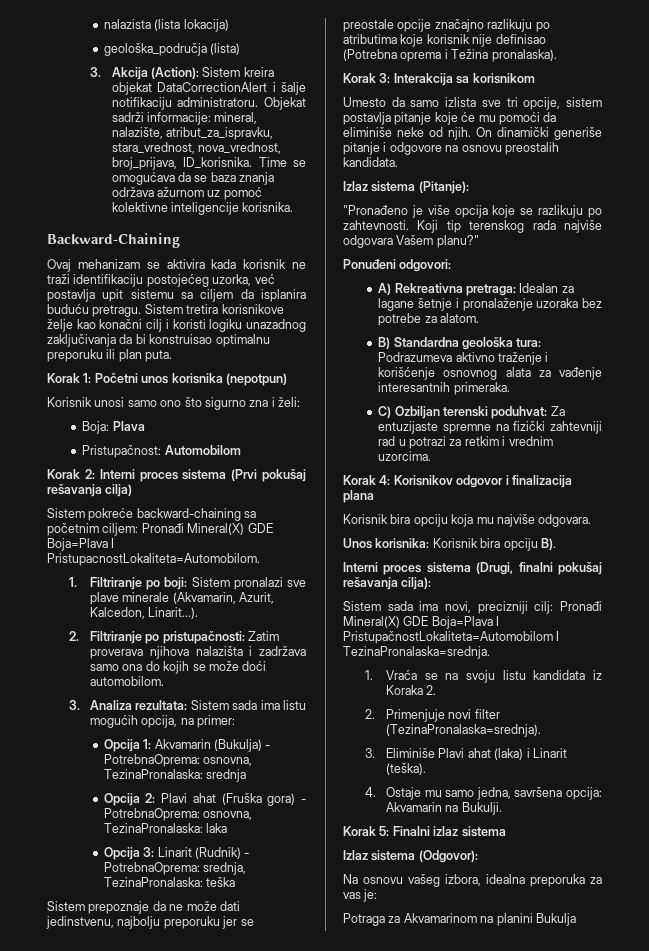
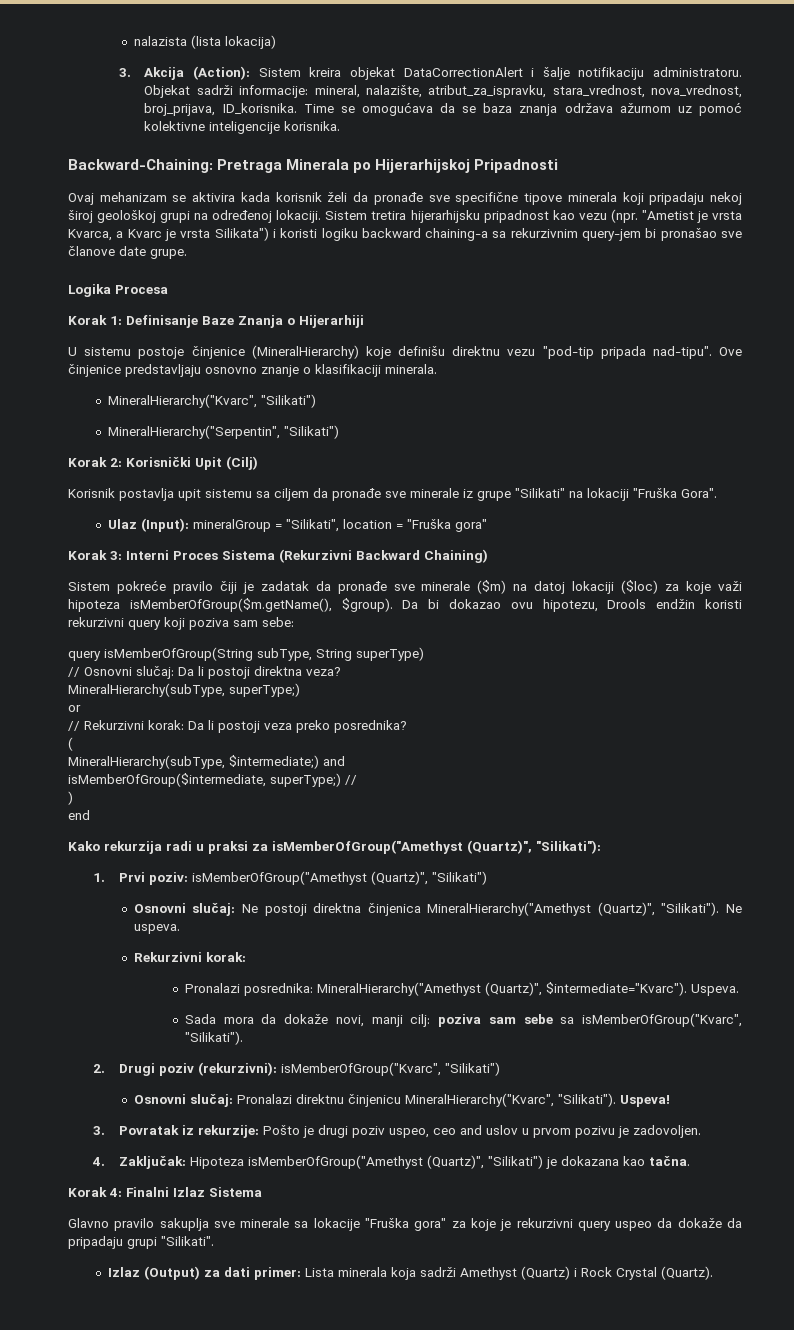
- geološka_područja (lista)
- Backward-Chaining
+ Backward-Chaining: Pretraga Minerala po Hijerarhijskoj Pripadnosti
- Ovaj mehanizam se aktivira kada korisnik ne traži identifikaciju postojećeg uzorka, već postavlja upit sistemu sa ciljem da isplanira buduću pretragu. Sistem tretira korisnikove želje kao konačni cilj i koristi logiku unazadnog zaključivanja da bi konstruisao optimalnu preporuku ili plan puta.
- Korak 1: Početni unos korisnika (nepotpun)
- Korisnik unosi samo ono što sigurno zna i želi:
- Boja: Plava
- Pristupačnost: Automobilom
- Korak 2: Interni proces sistema (Prvi pokušaj rešavanja cilja)
- Sistem pokreće backward-chaining sa početnim ciljem: Pronađi Mineral(X) GDE Boja=Plava I PristupacnostLokaliteta=Automobilom.
- 1. Filtriranje po boji: Sistem pronalazi sve plave minerale (Akvamarin, Azurit, Kalcedon, Linarit...).
- 2. Filtriranje po pristupačnosti: Zatim proverava njihova nalazišta i zadržava samo ona do kojih se može doći automobilom.
- 3. Analiza rezultata: Sistem sada ima listu mogućih opcija, na primer:
- Opcija 1: Akvamarin (Bukulja) - PotrebnaOprema: osnovna, TezinaPronalaska: srednja
- Opcija 2: Plavi ahat (Fruška gora) - PotrebnaOprema: osnovna, TezinaPronalaska: laka
- Opcija 3: Linarit (Rudnik) - PotrebnaOprema: srednja, TezinaPronalaska: teška
- Sistem prepoznaje da ne može dati jedinstvenu, najbolju preporuku jer se preostale opcije značajno razlikuju po atributima koje korisnik nije definisao (Potrebna oprema i Težina pronalaska).
- Korak 3: Interakcija sa korisnikom
- Umesto da samo izlista sve tri opcije, sistem postavlja pitanje koje će mu pomoći da eliminiše neke od njih. On dinamički generiše pitanje i odgovore na osnovu preostalih kandidata.
- Izlaz sistema (Pitanje):
- "Pronađeno je više opcija koje se razlikuju po zahtevnosti. Koji tip terenskog rada najviše odgovara Vašem planu?"
- Ponuđeni odgovori:
- A) Rekreativna pretraga: Idealan za lagane šetnje i pronalaženje uzoraka bez potrebe za alatom.
- B) Standardna geološka tura: Podrazumeva aktivno traženje i korišćenje osnovnog alata za vađenje interesantnih primeraka.
- C) Ozbiljan terenski poduhvat: Za entuzijaste spremne na fizički zahtevniji rad u potrazi za retkim i vrednim uzorcima.
- Korak 4: Korisnikov odgovor i finalizacija plana
- Korisnik bira opciju koja mu najviše odgovara.
- Unos korisnika: Korisnik bira opciju B).
- Interni proces sistema (Drugi, finalni pokušaj rešavanja cilja):
- Sistem sada ima novi, precizniji cilj: Pronađi Mineral(X) GDE Boja=Plava I PristupačnostLokaliteta=Automobilom I TezinaPronalaska=srednja.
- 1. Vraća se na svoju listu kandidata iz Koraka 2.
- 2. Primenjuje novi filter (TezinaPronalaska=srednja).
- 3. Eliminiše Plavi ahat (laka) i Linarit (teška).
- 4. Ostaje mu samo jedna, savršena opcija: Akvamarin na Bukulji.
- Korak 5: Finalni izlaz sistema
- Izlaz sistema (Odgovor):
- Na osnovu vašeg izbora, idealna preporuka za vas je:
- Potraga za Akvamarinom na planini Bukulja
+ Ovaj mehanizam se aktivira kada korisnik želi da pronađe sve specifične tipove minerala koji pripadaju nekoj široj geološkoj grupi na određenoj lokaciji. Sistem tretira hijerarhijsku pripadnost kao vezu (npr. "Ametist je vrsta Kvarca, a Kvarc je vrsta Silikata") i koristi logiku backward chaining-a sa rekurzivnim query-jem bi pronašao sve članove date grupe.
+ Logika Procesa
+ Korak 1: Definisanje Baze Znanja o Hijerarhiji
+ U sistemu postoje činjenice (MineralHierarchy) koje definišu direktnu vezu "pod-tip pripada nad-tipu". Ove činjenice predstavljaju osnovno znanje o klasifikaciji minerala.
+ MineralHierarchy("Kvarc", "Silikati")
+ MineralHierarchy("Serpentin", "Silikati")
+ Korak 2: Korisnički Upit (Cilj)
+ Korisnik postavlja upit sistemu sa ciljem da pronađe sve minerale iz grupe "Silikati" na lokaciji "Fruška Gora".
+ Ulaz (Input): mineralGroup = "Silikati", location = "Fruška gora"
+ Korak 3: Interni Proces Sistema (Rekurzivni Backward Chaining)
+ Sistem pokreće pravilo čiji je zadatak da pronađe sve minerale ($m) na datoj lokaciji ($loc) za koje važi hipoteza isMemberOfGroup($m.getName(), $group). Da bi dokazao ovu hipotezu, Drools endžin koristi rekurzivni query koji poziva sam sebe:
+ query isMemberOfGroup(String subType, String superType)
+ // Osnovni slučaj: Da li postoji direktna veza?
+ MineralHierarchy(subType, superType;)
+ or
+ // Rekurzivni korak: Da li postoji veza preko posrednika?
+ (
+ MineralHierarchy(subType, $intermediate;) and
+ isMemberOfGroup($intermediate, superType;) //
+ )
+ end
+ Kako rekurzija radi u praksi za isMemberOfGroup("Amethyst (Quartz)", "Silikati"):
+ 1. Prvi poziv: isMemberOfGroup("Amethyst (Quartz)", "Silikati")
+ Osnovni slučaj: Ne postoji direktna činjenica MineralHierarchy("Amethyst (Quartz)", "Silikati"). Ne uspeva.
+ Rekurzivni korak:
+ Pronalazi posrednika: MineralHierarchy("Amethyst (Quartz)", $intermediate="Kvarc"). Uspeva.
+ Sada mora da dokaže novi, manji cilj: poziva sam sebe sa isMemberOfGroup("Kvarc", "Silikati").
+ 2. Drugi poziv (rekurzivni): isMemberOfGroup("Kvarc", "Silikati")
+ Osnovni slučaj: Pronalazi direktnu činjenicu MineralHierarchy("Kvarc", "Silikati"). Uspeva!
+ 3. Povratak iz rekurzije: Pošto je drugi poziv uspeo, ceo and uslov u prvom pozivu je zadovoljen.
+ 4. Zaključak: Hipoteza isMemberOfGroup("Amethyst (Quartz)", "Silikati") je dokazana kao tačna.
+ Korak 4: Finalni Izlaz Sistema
+ Glavno pravilo sakuplja sve minerale sa lokacije "Fruška gora" za koje je rekurzivni query uspeo da dokaže da pripadaju grupi "Silikati".
+ Izlaz (Output) za dati primer: Lista minerala koja sadrži Amethyst (Quartz) i Rock Crystal (Quartz).

